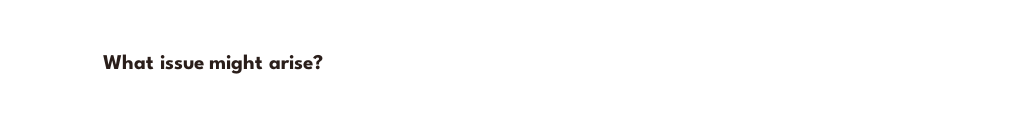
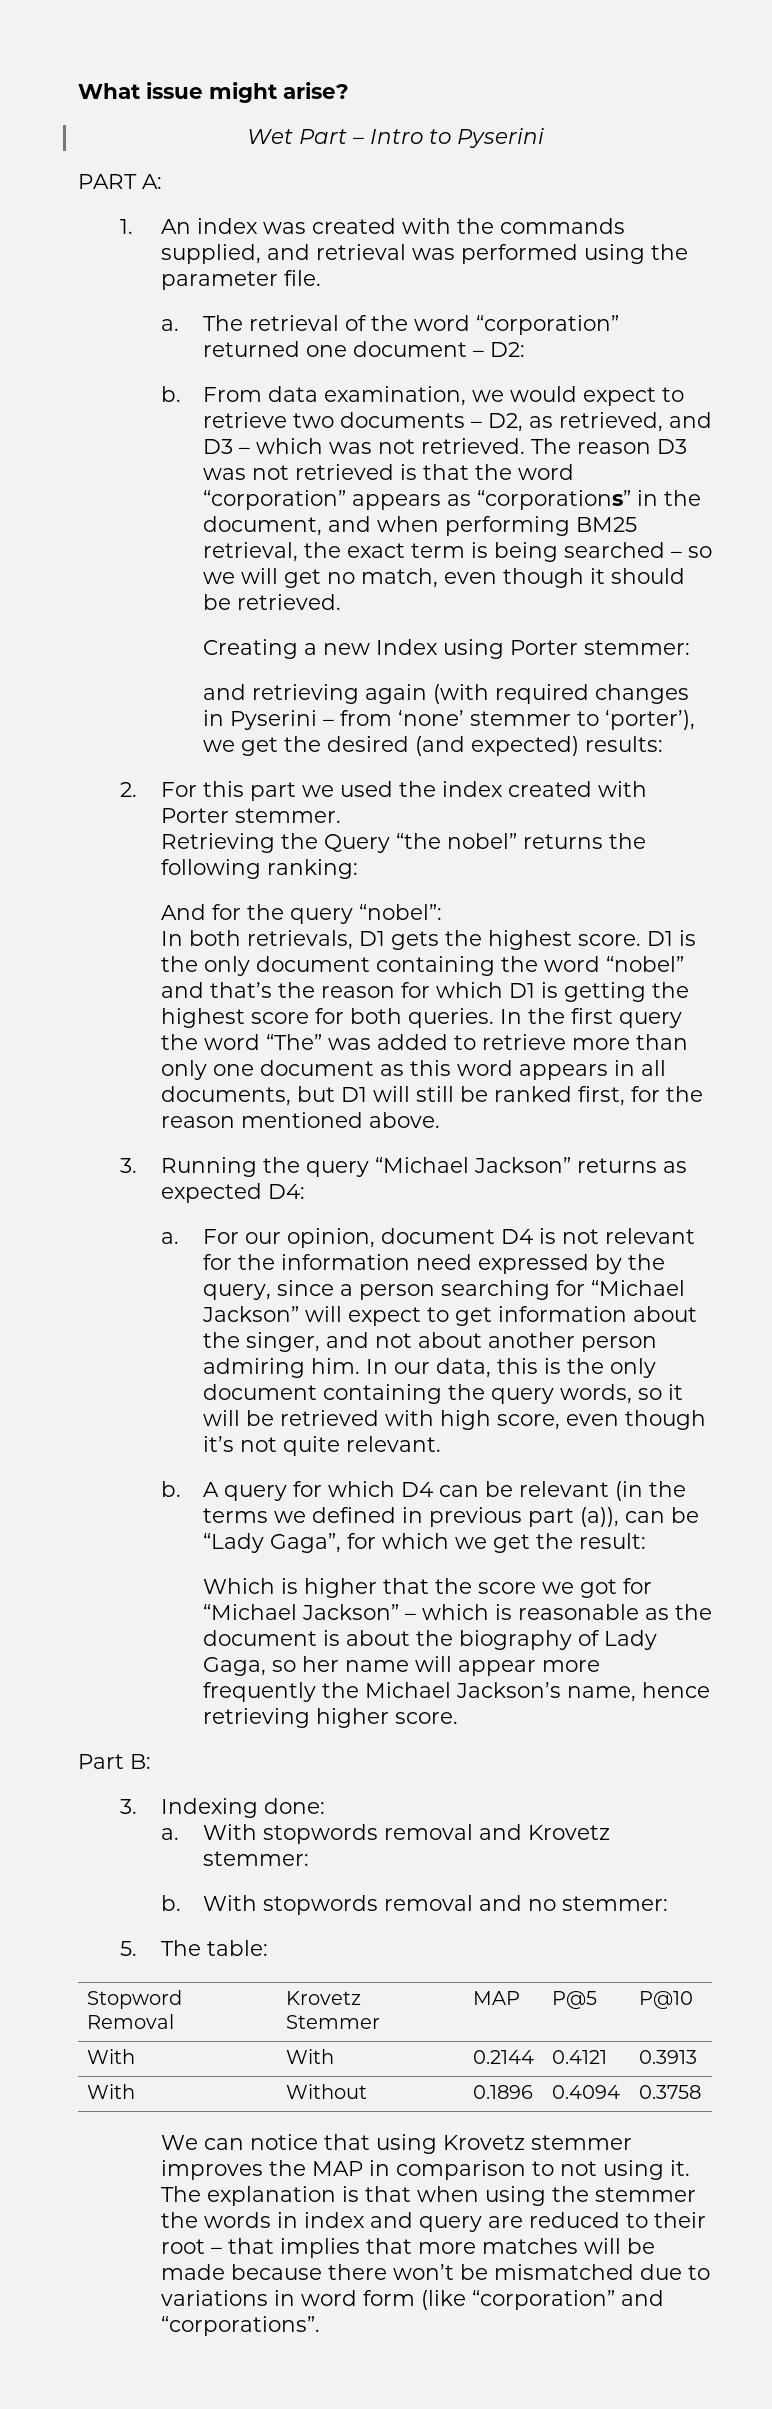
+ Wet Part – Intro to Pyserini
+ PART A:
+ 1. An index was created with the commands supplied, and retrieval was performed using the parameter file.
+ a. The retrieval of the word “corporation” returned one document – D2:
+ b. From data examination, we would expect to retrieve two documents – D2, as retrieved, and D3 – which was not retrieved. The reason D3 was not retrieved is that the word “corporation” appears as “corporations” in the document, and when performing BM25 retrieval, the exact term is being searched – so we will get no match, even though it should be retrieved.
+ Creating a new Index using Porter stemmer:
+ and retrieving again (with required changes in Pyserini – from ‘none’ stemmer to ‘porter’), we get the desired (and expected) results:
+ 2. For this part we used the index created with Porter stemmer.
+ Retrieving the Query “the nobel” returns the following ranking:
+ And for the query “nobel”:
+ In both retrievals, D1 gets the highest score. D1 is the only document containing the word “nobel” and that’s the reason for which D1 is getting the highest score for both queries. In the first query the word “The” was added to retrieve more than only one document as this word appears in all documents, but D1 will still be ranked first, for the reason mentioned above.
+ 3. Running the query “Michael Jackson” returns as expected D4:
+ a. For our opinion, document D4 is not relevant for the information need expressed by the query, since a person searching for “Michael Jackson” will expect to get information about the singer, and not about another person admiring him. In our data, this is the only document containing the query words, so it will be retrieved with high score, even though it’s not quite relevant.
+ b. A query for which D4 can be relevant (in the terms we defined in previous part (a)), can be “Lady Gaga”, for which we get the result:
+ Which is higher that the score we got for “Michael Jackson” – which is reasonable as the document is about the biography of Lady Gaga, so her name will appear more frequently the Michael Jackson’s name, hence retrieving higher score.
+ Part B:
+ 3. Indexing done:
+ a. With stopwords removal and Krovetz stemmer:
+ b. With stopwords removal and no stemmer:
+ 5. The table:
+ Stopword Removal | Krovetz Stemmer | MAP | P@5 | P@10
+ With | With | 0.2144 | 0.4121 | 0.3913
+ With | Without | 0.1896 | 0.4094 | 0.3758
+ We can notice that using Krovetz stemmer improves the MAP in comparison to not using it. The explanation is that when using the stemmer the words in index and query are reduced to their root – that implies that more matches will be made because there won’t be mismatched due to variations in word form (like “corporation” and “corporations”.

